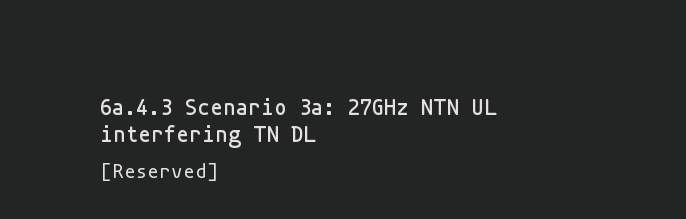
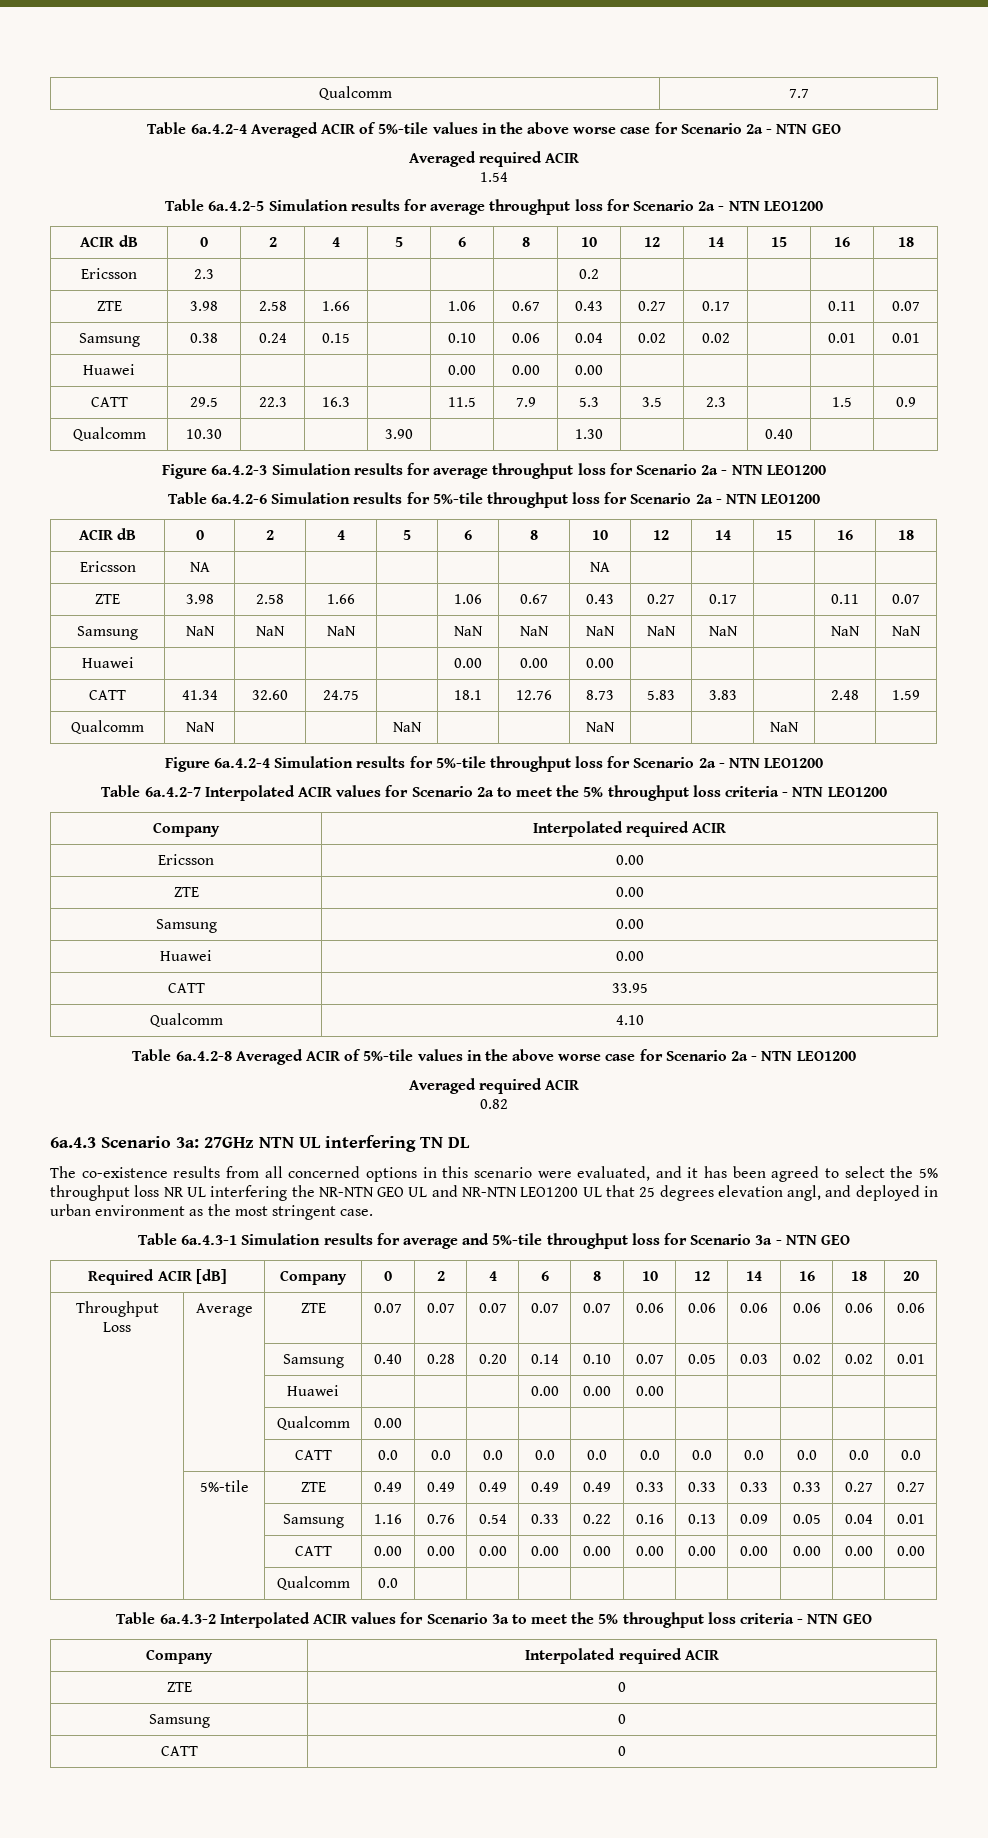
+ Qualcomm | 7.7
+ Table 6a.4.2-4 Averaged ACIR of 5%-tile values in the above worse case for Scenario 2a - NTN GEO
+ Averaged required ACIR
+ 1.54
+ Table 6a.4.2-5 Simulation results for average throughput loss for Scenario 2a - NTN LEO1200
+ ACIR dB | 0 | 2 | 4 | 5 | 6 | 8 | 10 | 12 | 14 | 15 | 16 | 18
+ Ericsson | 2.3 | | | | | | 0.2 | | | | |
+ ZTE | 3.98 | 2.58 | 1.66 | | 1.06 | 0.67 | 0.43 | 0.27 | 0.17 | | 0.11 | 0.07
+ Samsung | 0.38 | 0.24 | 0.15 | | 0.10 | 0.06 | 0.04 | 0.02 | 0.02 | | 0.01 | 0.01
+ Huawei | | | | | 0.00 | 0.00 | 0.00 | | | | |
+ CATT | 29.5 | 22.3 | 16.3 | | 11.5 | 7.9 | 5.3 | 3.5 | 2.3 | | 1.5 | 0.9
+ Qualcomm | 10.30 | | | 3.90 | | | 1.30 | | | 0.40 | |
+ Figure 6a.4.2-3 Simulation results for average throughput loss for Scenario 2a - NTN LEO1200
+ Table 6a.4.2-6 Simulation results for 5%-tile throughput loss for Scenario 2a - NTN LEO1200
+ ACIR dB | 0 | 2 | 4 | 5 | 6 | 8 | 10 | 12 | 14 | 15 | 16 | 18
+ Ericsson | NA | | | | | | NA | | | | |
+ ZTE | 3.98 | 2.58 | 1.66 | | 1.06 | 0.67 | 0.43 | 0.27 | 0.17 | | 0.11 | 0.07
+ Samsung | NaN | NaN | NaN | | NaN | NaN | NaN | NaN | NaN | | NaN | NaN
+ Huawei | | | | | 0.00 | 0.00 | 0.00 | | | | |
+ CATT | 41.34 | 32.60 | 24.75 | | 18.1 | 12.76 | 8.73 | 5.83 | 3.83 | | 2.48 | 1.59
+ Qualcomm | NaN | | | NaN | | | NaN | | | NaN | |
+ Figure 6a.4.2-4 Simulation results for 5%-tile throughput loss for Scenario 2a - NTN LEO1200
+ Table 6a.4.2-7 Interpolated ACIR values for Scenario 2a to meet the 5% throughput loss criteria - NTN LEO1200
+ Company | Interpolated required ACIR
+ Ericsson | 0.00
+ ZTE | 0.00
+ Samsung | 0.00
+ Huawei | 0.00
+ CATT | 33.95
+ Qualcomm | 4.10
+ Table 6a.4.2-8 Averaged ACIR of 5%-tile values in the above worse case for Scenario 2a - NTN LEO1200
+ Averaged required ACIR
+ 0.82
- [Reserved]
+ The co-existence results from all concerned options in this scenario were evaluated, and it has been agreed to select the 5% throughput loss NR UL interfering the NR-NTN GEO UL and NR-NTN LEO1200 UL that 25 degrees elevation angl, and deployed in urban environment as the most stringent case.
+ Table 6a.4.3-1 Simulation results for average and 5%-tile throughput loss for Scenario 3a - NTN GEO
+ Required ACIR [dB] | Company | 0 | 2 | 4 | 6 | 8 | 10 | 12 | 14 | 16 | 18 | 20
+ Throughput Loss | Average | ZTE | 0.07 | 0.07 | 0.07 | 0.07 | 0.07 | 0.06 | 0.06 | 0.06 | 0.06 | 0.06 | 0.06
+ | | Samsung | 0.40 | 0.28 | 0.20 | 0.14 | 0.10 | 0.07 | 0.05 | 0.03 | 0.02 | 0.02 | 0.01
+ | | Huawei | | | | 0.00 | 0.00 | 0.00 | | | | |
+ | | Qualcomm | 0.00 | | | | | | | | | |
+ | | CATT | 0.0 | 0.0 | 0.0 | 0.0 | 0.0 | 0.0 | 0.0 | 0.0 | 0.0 | 0.0 | 0.0
+ | 5%-tile | ZTE | 0.49 | 0.49 | 0.49 | 0.49 | 0.49 | 0.33 | 0.33 | 0.33 | 0.33 | 0.27 | 0.27
+ | | Samsung | 1.16 | 0.76 | 0.54 | 0.33 | 0.22 | 0.16 | 0.13 | 0.09 | 0.05 | 0.04 | 0.01
+ | | CATT | 0.00 | 0.00 | 0.00 | 0.00 | 0.00 | 0.00 | 0.00 | 0.00 | 0.00 | 0.00 | 0.00
+ | | Qualcomm | 0.0 | | | | | | | | | |
+ Table 6a.4.3-2 Interpolated ACIR values for Scenario 3a to meet the 5% throughput loss criteria - NTN GEO
+ Company | Interpolated required ACIR
+ ZTE | 0
+ Samsung | 0
+ CATT | 0

